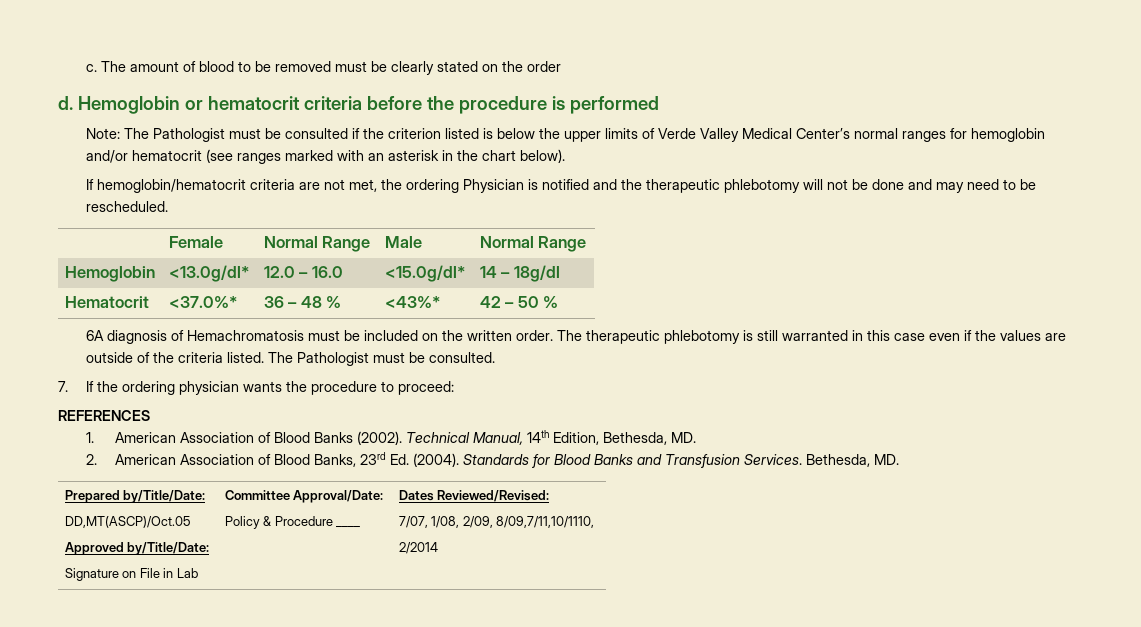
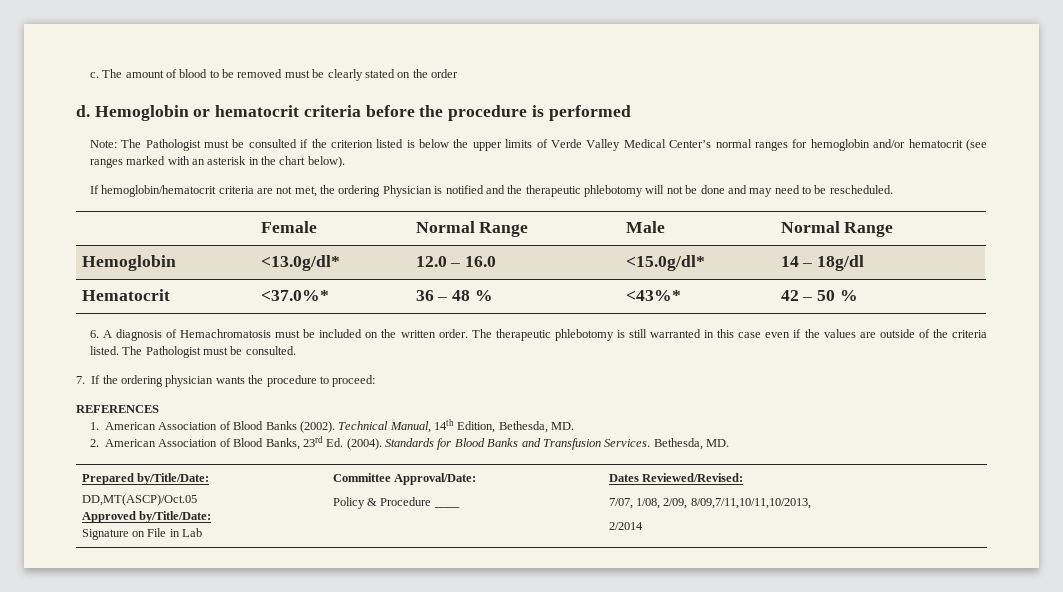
- 6A diagnosis of Hemachromatosis must be included on the written order.
+ 6. A diagnosis of Hemachromatosis must be included on the written order.
  Prepared by/Title/Date:
  DD,MT(ASCP)/Oct.05
  Approved by/Title/Date:
  Signature on File in Lab | Committee Approval/Date:
  Policy & Procedure ____ | Dates Reviewed/Revised:
- 7/07, 1/08, 2/09, 8/09,7/11,10/1110,
+ 7/07, 1/08, 2/09, 8/09,7/11,10/11,10/2013,

